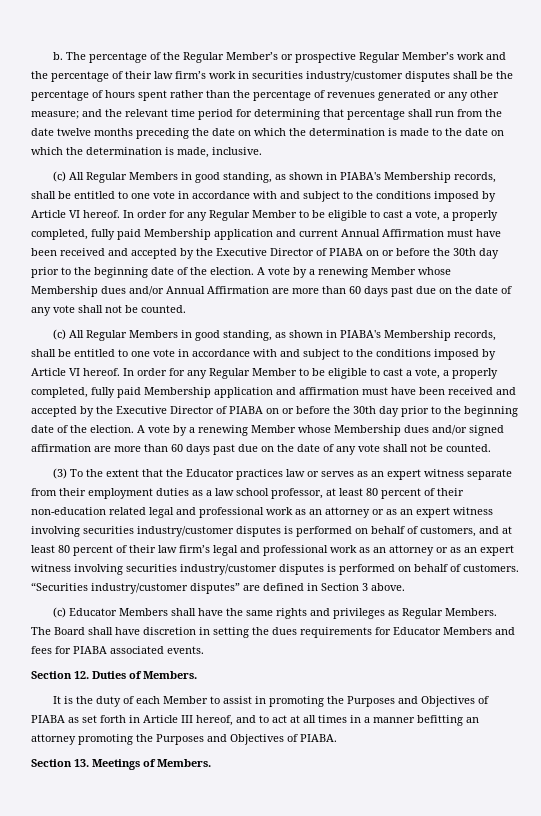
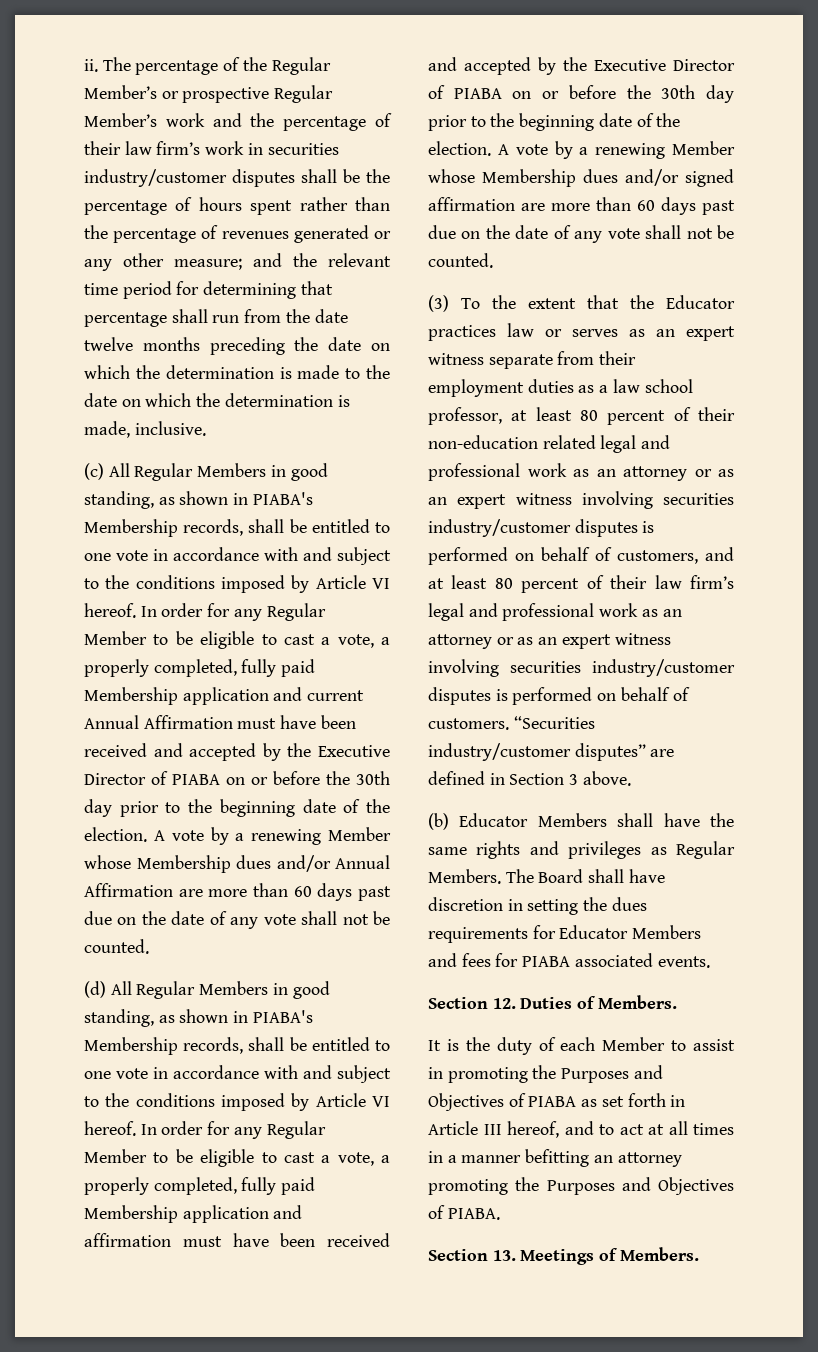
- b.
+ ii.
  A vote by a renewing Member whose Membership dues and/or Annual Affirmation are more than 60 days past due on the date of any vote shall not be counted.
- (c) All Regular Members in good standing, as shown in PIABA's Membership records, shall be entitled to one vote in accordance with and subject to the conditions imposed by Article VI hereof.
+ (d) All Regular Members in good standing, as shown in PIABA's Membership records, shall be entitled to one vote in accordance with and subject to the conditions imposed by Article VI hereof.
- (c) Educator Members shall have the same rights and privileges as Regular Members.
+ (b) Educator Members shall have the same rights and privileges as Regular Members.

